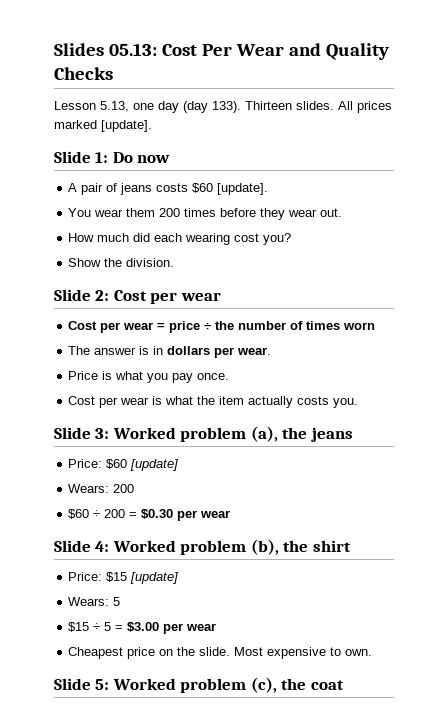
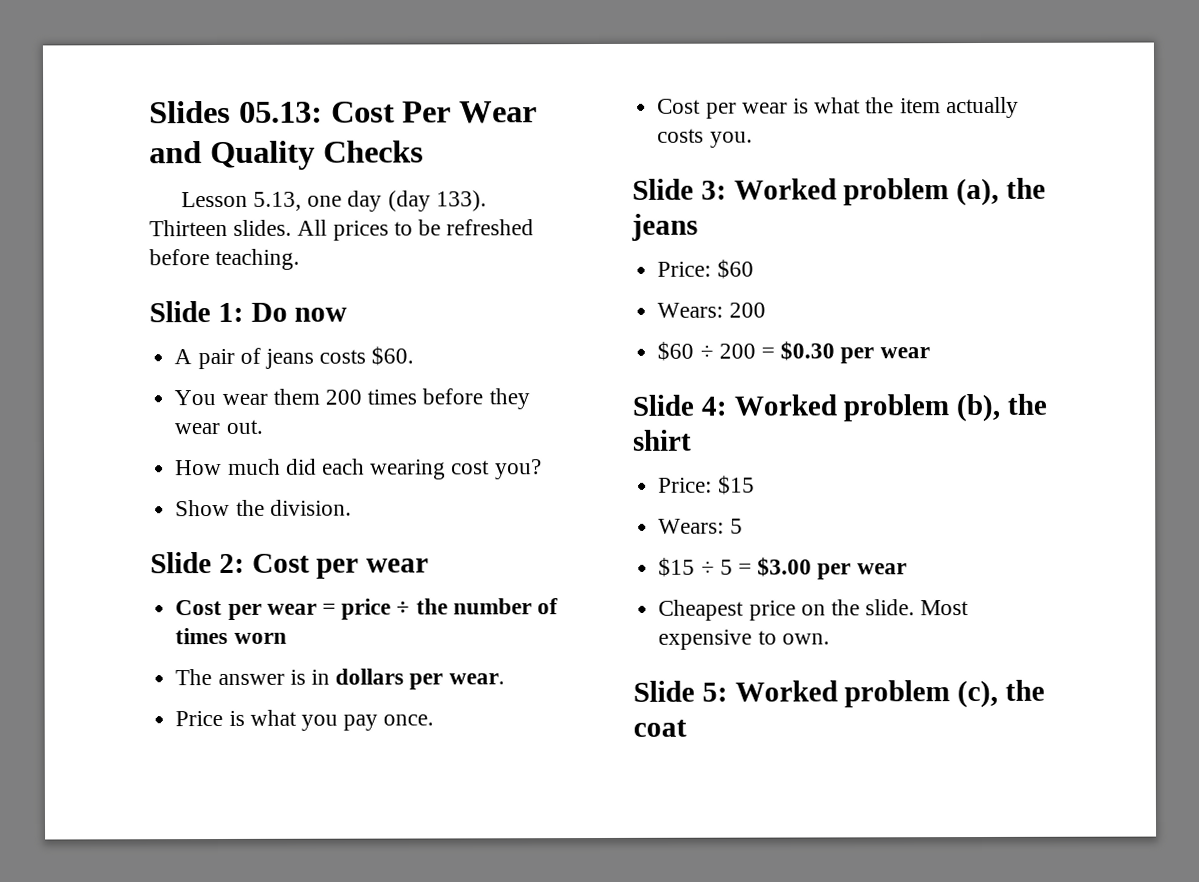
- All prices marked [update].
+ All prices to be refreshed before teaching.
- A pair of jeans costs $60 [update].
+ A pair of jeans costs $60.
- Price: $60 [update]
+ Price: $60
- Price: $15 [update]
+ Price: $15

